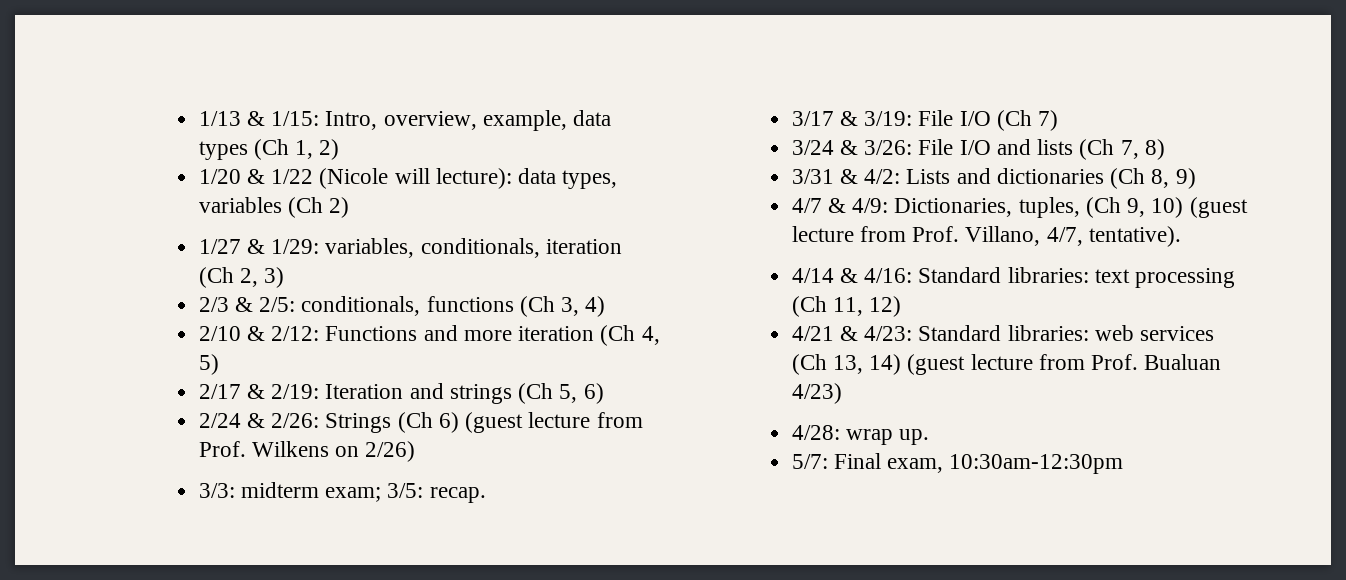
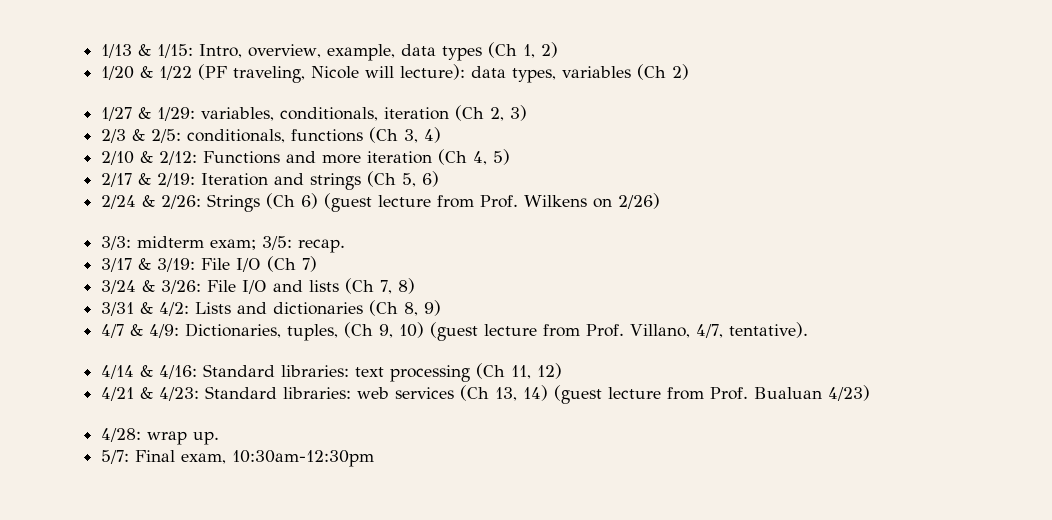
- 1/20 & 1/22 (Nicole will lecture): data types, variables (Ch 2)
+ 1/20 & 1/22 (PF traveling, Nicole will lecture): data types, variables (Ch 2)

